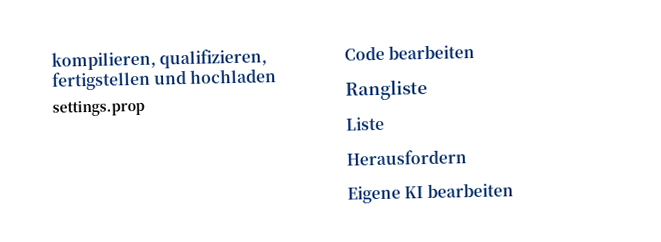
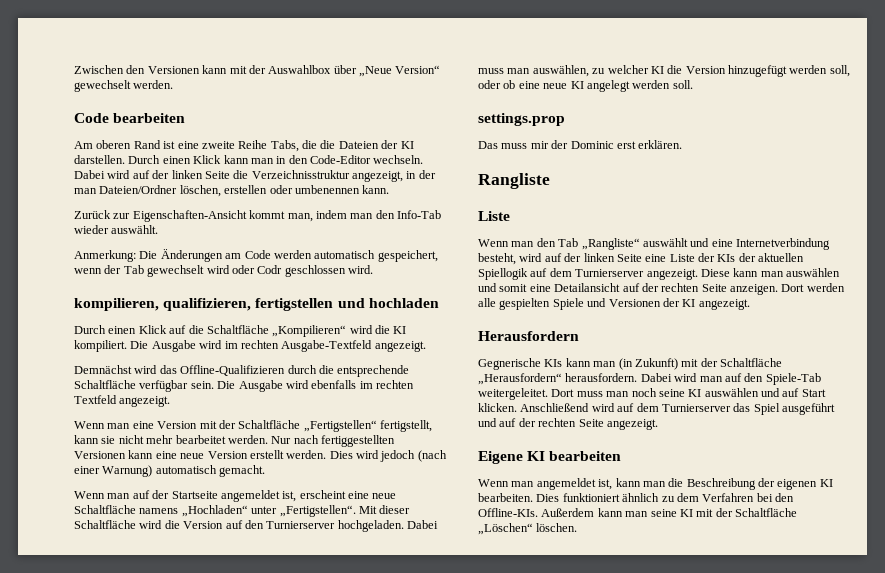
+ Zwischen den Versionen kann mit der Auswahlbox über „Neue Version“ gewechselt werden.
+ Code bearbeiten
+ Am oberen Rand ist eine zweite Reihe Tabs, die die Dateien der KI darstellen. Durch einen Klick kann man in den Code-Editor wechseln. Dabei wird auf der linken Seite die Verzeichnisstruktur angezeigt, in der man Dateien/Ordner löschen, erstellen oder umbenennen kann.
+ Zurück zur Eigenschaften-Ansicht kommt man, indem man den Info-Tab wieder auswählt.
+ Anmerkung: Die Änderungen am Code werden automatisch gespeichert, wenn der Tab gewechselt wird oder Codr geschlossen wird.
+ Durch einen Klick auf die Schaltfläche „Kompilieren“ wird die KI kompiliert. Die Ausgabe wird im rechten Ausgabe-Textfeld angezeigt.
+ Demnächst wird das Offline-Qualifizieren durch die entsprechende Schaltfläche verfügbar sein. Die Ausgabe wird ebenfalls im rechten Textfeld angezeigt.
+ Wenn man eine Version mit der Schaltfläche „Fertigstellen“ fertigstellt, kann sie nicht mehr bearbeitet werden. Nur nach fertiggestellten Versionen kann eine neue Version erstellt werden. Dies wird jedoch (nach einer Warnung) automatisch gemacht.
+ Wenn man auf der Startseite angemeldet ist, erscheint eine neue Schaltfläche namens „Hochladen“ unter „Fertigstellen“. Mit dieser Schaltfläche wird die Version auf den Turnierserver hochgeladen. Dabei muss man auswählen, zu welcher KI die Version hinzugefügt werden soll, oder ob eine neue KI angelegt werden soll.
  settings.prop
- Code bearbeiten
+ Das muss mir der Dominic erst erklären.
  Rangliste
  Liste
+ Wenn man den Tab „Rangliste“ auswählt und eine Internetverbindung besteht, wird auf der linken Seite eine Liste der KIs der aktuellen Spiellogik auf dem Turnierserver angezeigt. Diese kann man auswählen und somit eine Detailansicht auf der rechten Seite anzeigen. Dort werden alle gespielten Spiele und Versionen der KI angezeigt.
  Herausfordern
+ Gegnerische KIs kann man (in Zukunft) mit der Schaltfläche „Herausfordern“ herausfordern. Dabei wird man auf den Spiele-Tab weitergeleitet. Dort muss man noch seine KI auswählen und auf Start klicken. Anschließend wird auf dem Turnierserver das Spiel ausgeführt und auf der rechten Seite angezeigt.
  Eigene KI bearbeiten
+ Wenn man angemeldet ist, kann man die Beschreibung der eigenen KI bearbeiten. Dies funktioniert ähnlich zu dem Verfahren bei den Offline-KIs. Außerdem kann man seine KI mit der Schaltfläche „Löschen“ löschen.

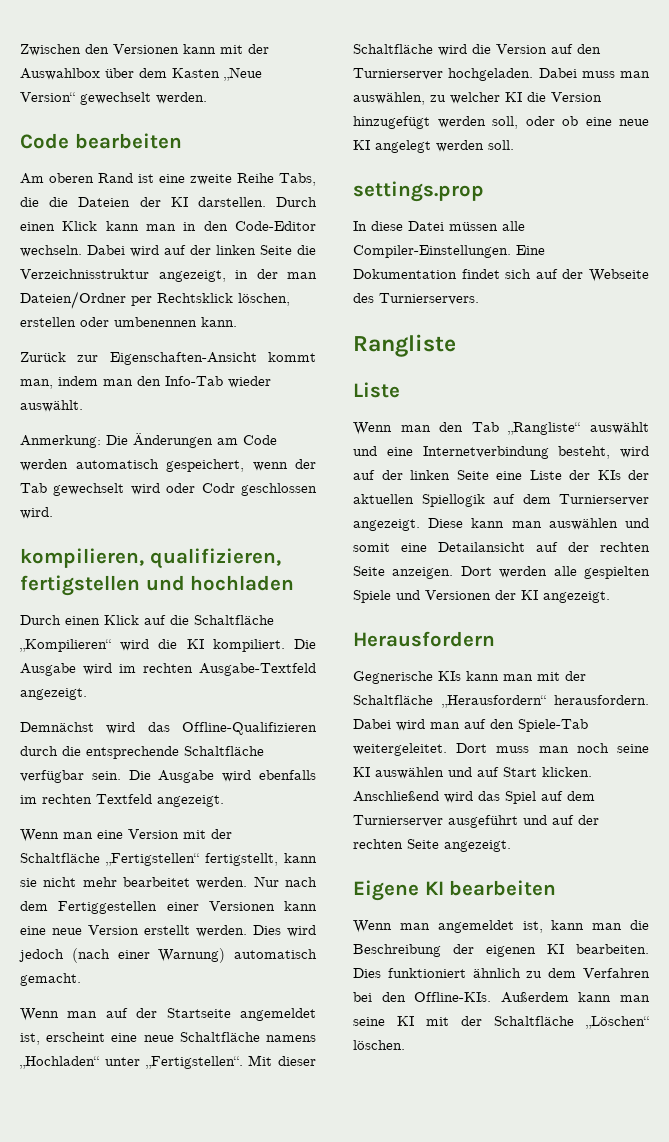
- Zwischen den Versionen kann mit der Auswahlbox über „Neue Version“ gewechselt werden.
+ Zwischen den Versionen kann mit der Auswahlbox über dem Kasten „Neue Version“ gewechselt werden.
- Dabei wird auf der linken Seite die Verzeichnisstruktur angezeigt, in der man Dateien/Ordner löschen, erstellen oder umbenennen kann.
+ Dabei wird auf der linken Seite die Verzeichnisstruktur angezeigt, in der man Dateien/Ordner per Rechtsklick löschen, erstellen oder umbenennen kann.
- Nur nach fertiggestellten Versionen kann eine neue Version erstellt werden.
+ Nur nach dem Fertiggestellen einer Versionen kann eine neue Version erstellt werden.
- Das muss mir der Dominic erst erklären.
+ In diese Datei müssen alle Compiler-Einstellungen. Eine Dokumentation findet sich auf der Webseite des Turnierservers.
- Gegnerische KIs kann man (in Zukunft) mit der Schaltfläche „Herausfordern“ herausfordern.
+ Gegnerische KIs kann man mit der Schaltfläche „Herausfordern“ herausfordern.
- Anschließend wird auf dem Turnierserver das Spiel ausgeführt und auf der rechten Seite angezeigt.
+ Anschließend wird das Spiel auf dem Turnierserver ausgeführt und auf der rechten Seite angezeigt.

